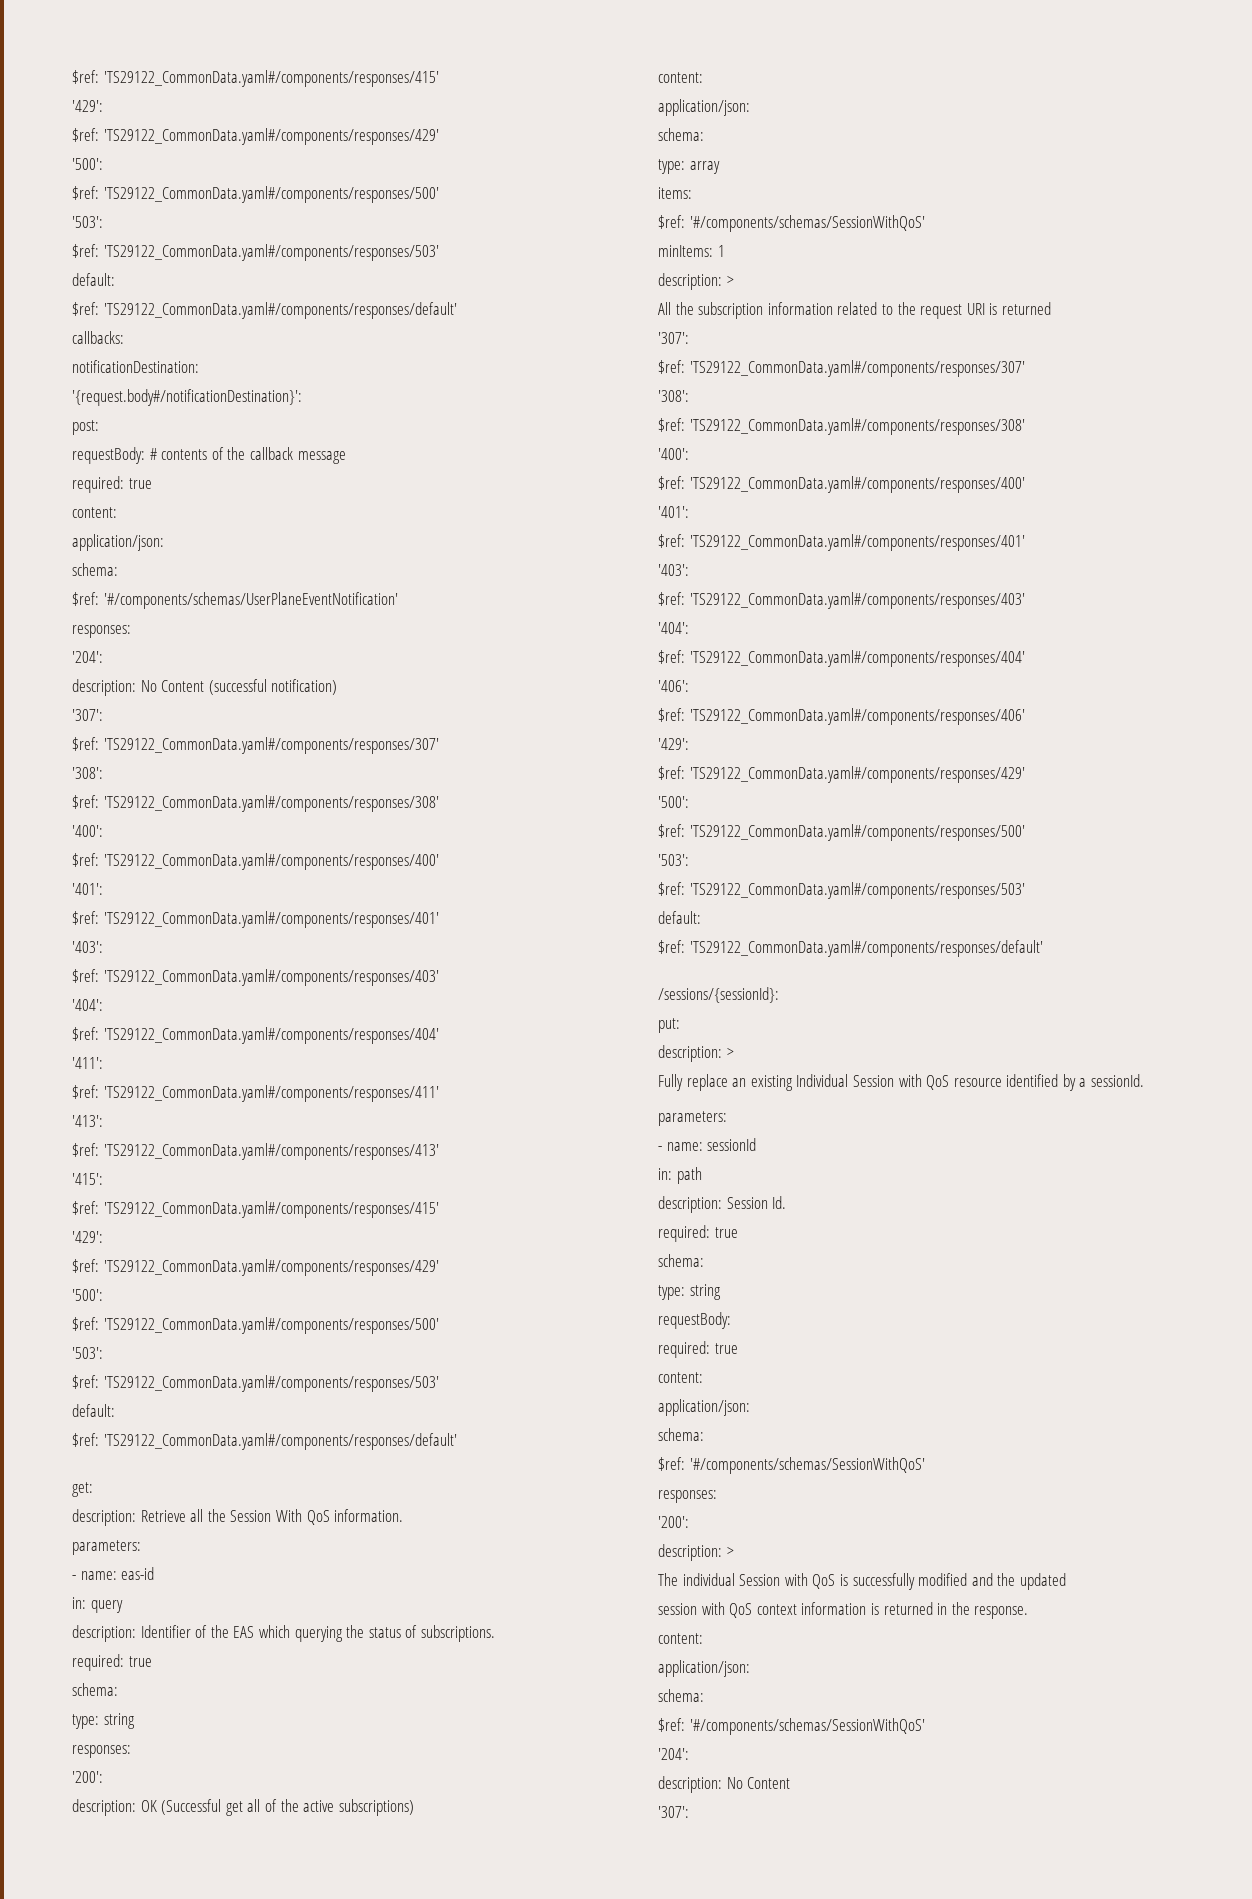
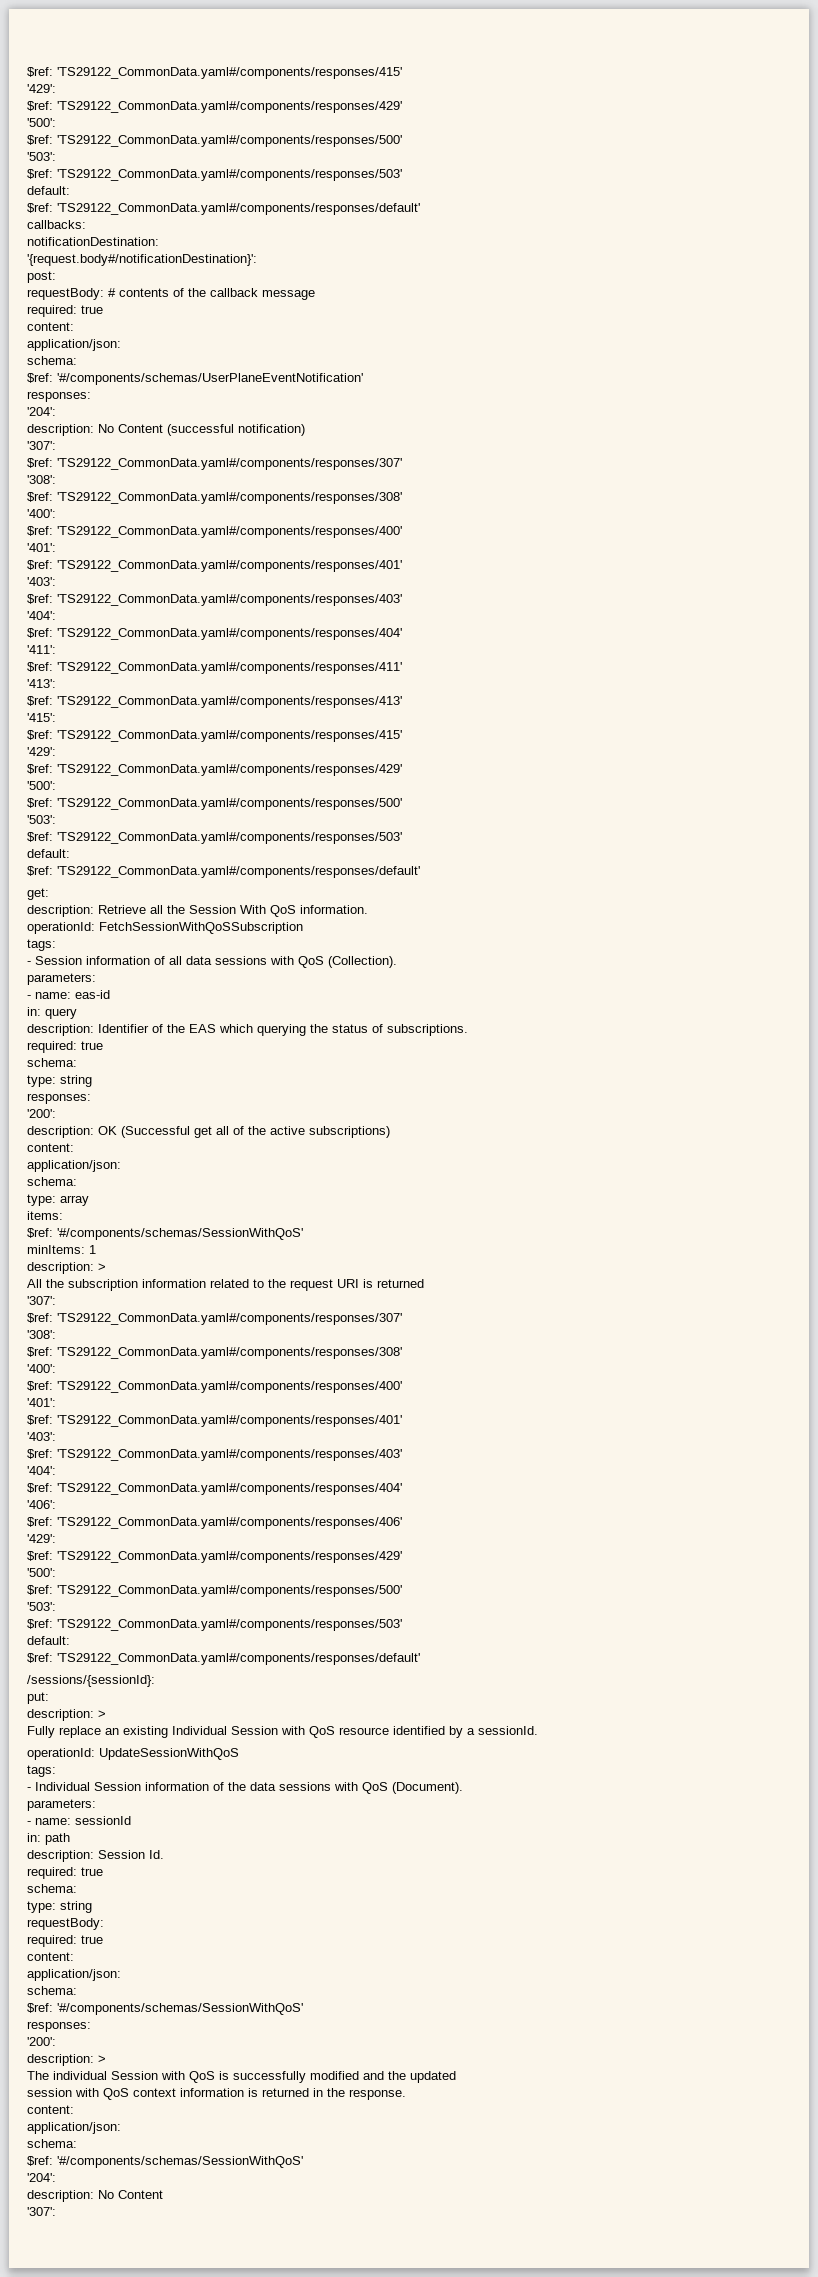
+ operationId: FetchSessionWithQoSSubscription
+ tags:
+ - Session information of all data sessions with QoS (Collection).
+ operationId: UpdateSessionWithQoS
+ tags:
+ - Individual Session information of the data sessions with QoS (Document).

